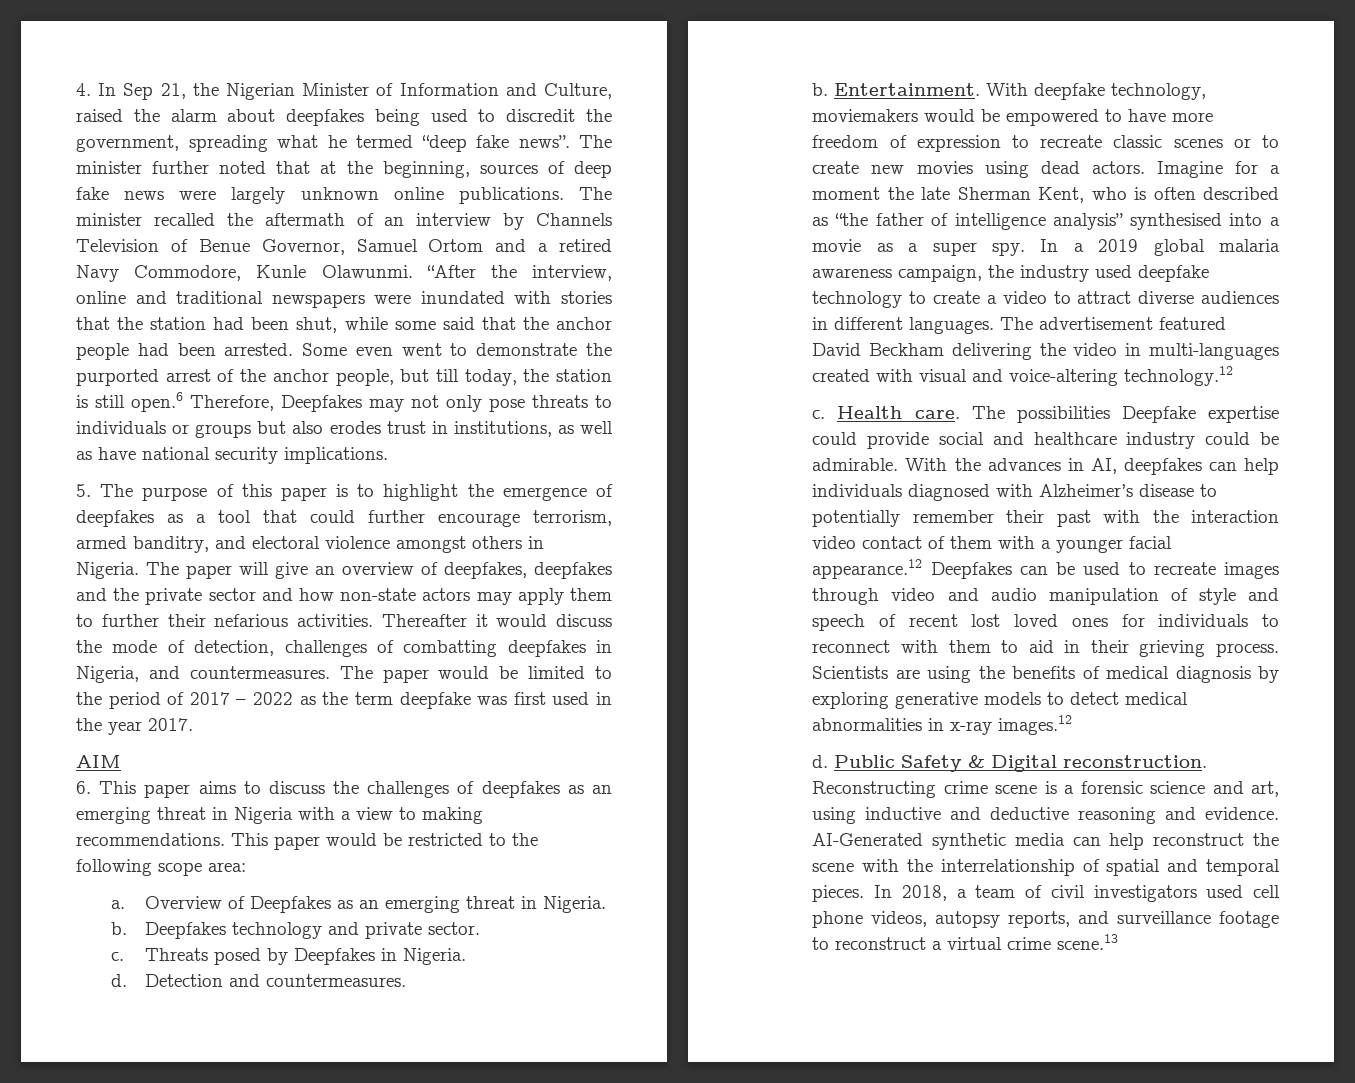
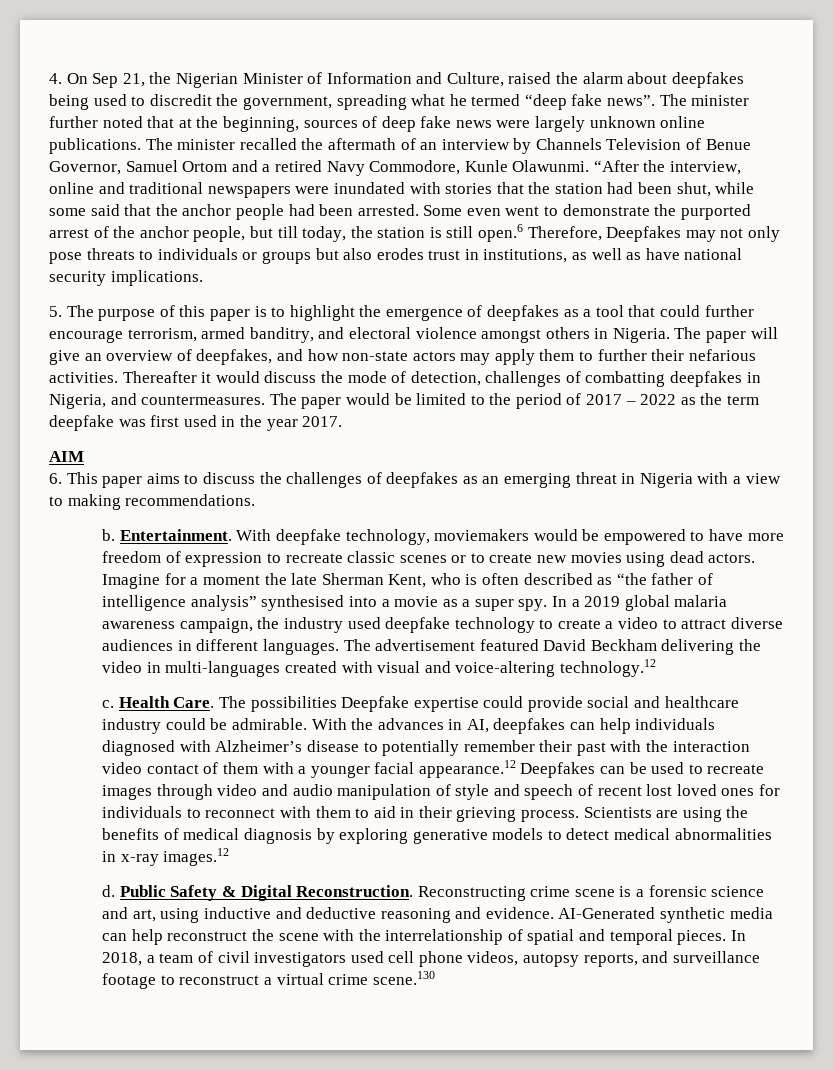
- 4. In Sep 21, the Nigerian Minister of Information and Culture, raised the alarm about deepfakes being used to discredit the government, spreading what he termed “deep fake news”.
+ 4. On Sep 21, the Nigerian Minister of Information and Culture, raised the alarm about deepfakes being used to discredit the government, spreading what he termed “deep fake news”.
- The paper will give an overview of deepfakes, deepfakes and the private sector and how non-state actors may apply them to further their nefarious activities.
+ The paper will give an overview of deepfakes, and how non-state actors may apply them to further their nefarious activities.
- This paper would be restricted to the following scope area:
- a. Overview of Deepfakes as an emerging threat in Nigeria.
- b. Deepfakes technology and private sector.
- c. Threats posed by Deepfakes in Nigeria.
- d. Detection and countermeasures.
- Health care.
+ Health Care.
- Public Safety & Digital reconstruction.
+ Public Safety & Digital Reconstruction.
- In 2018, a team of civil investigators used cell phone videos, autopsy reports, and surveillance footage to reconstruct a virtual crime scene.13
+ In 2018, a team of civil investigators used cell phone videos, autopsy reports, and surveillance footage to reconstruct a virtual crime scene.130

